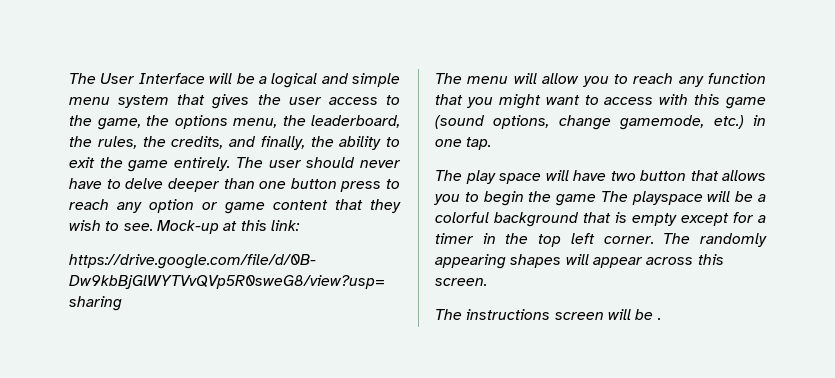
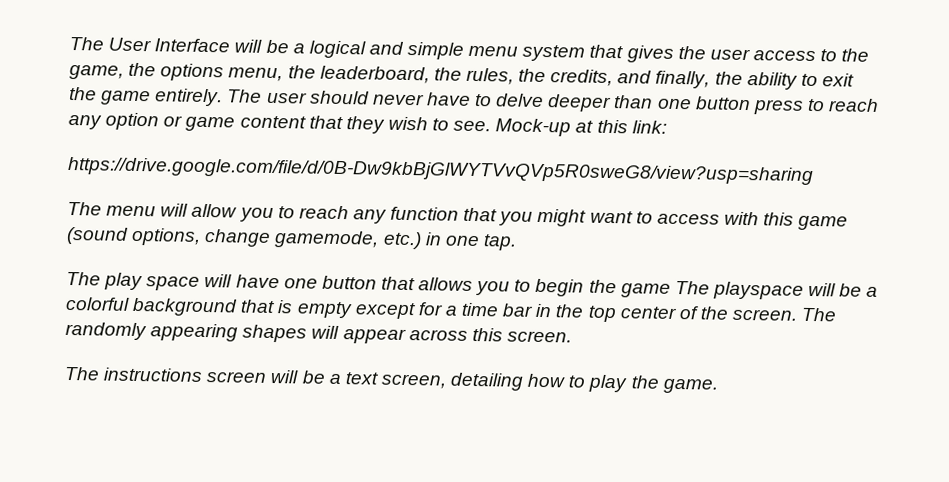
- The play space will have two button that allows you to begin the game The playspace will be a colorful background that is empty except for a timer in the top left corner.
+ The play space will have one button that allows you to begin the game The playspace will be a colorful background that is empty except for a time bar in the top center of the screen.
- The instructions screen will be .
+ The instructions screen will be a text screen, detailing how to play the game.

